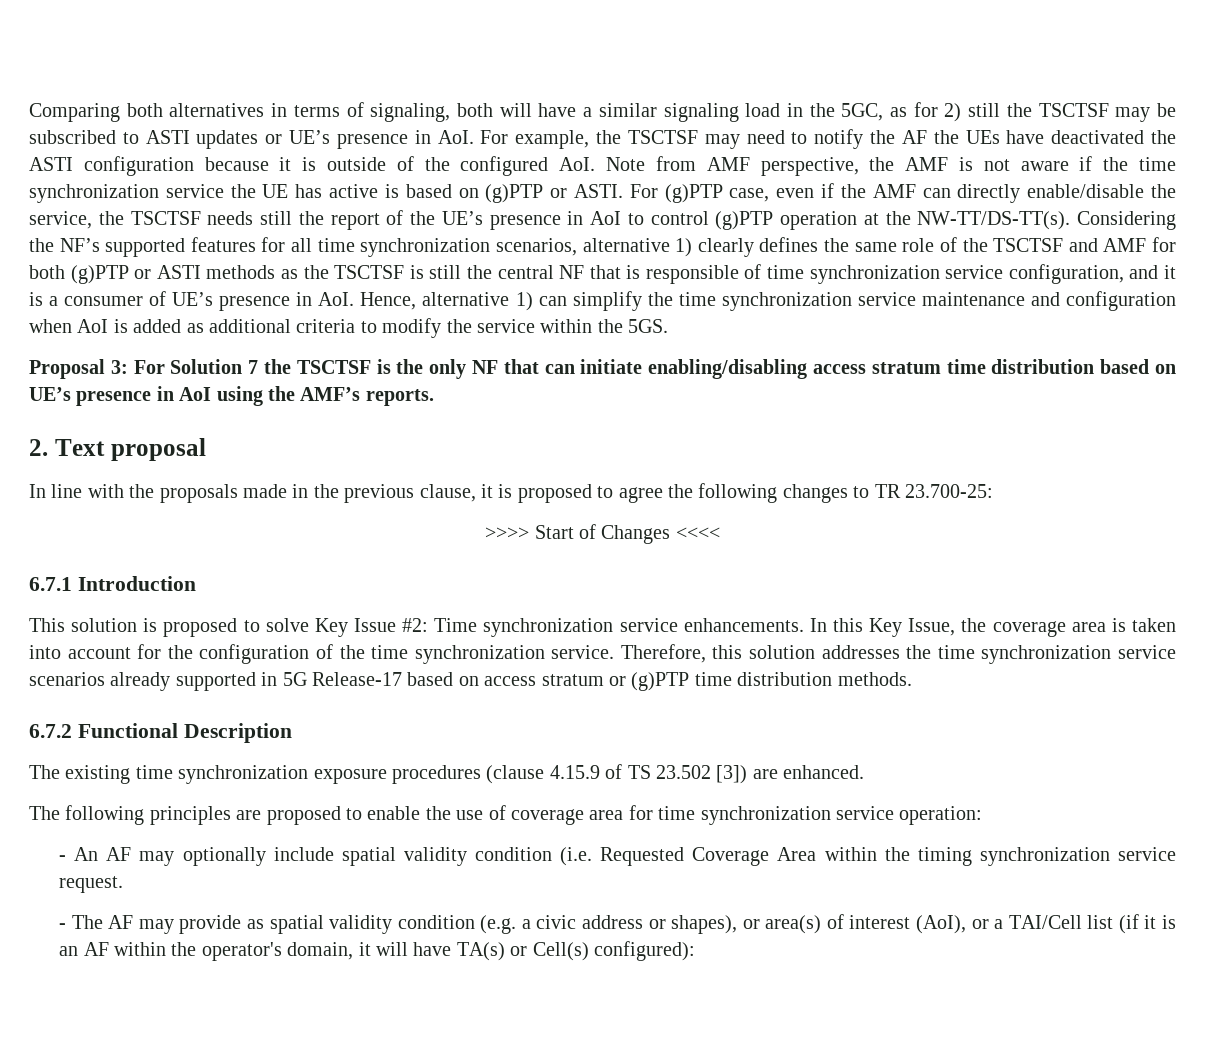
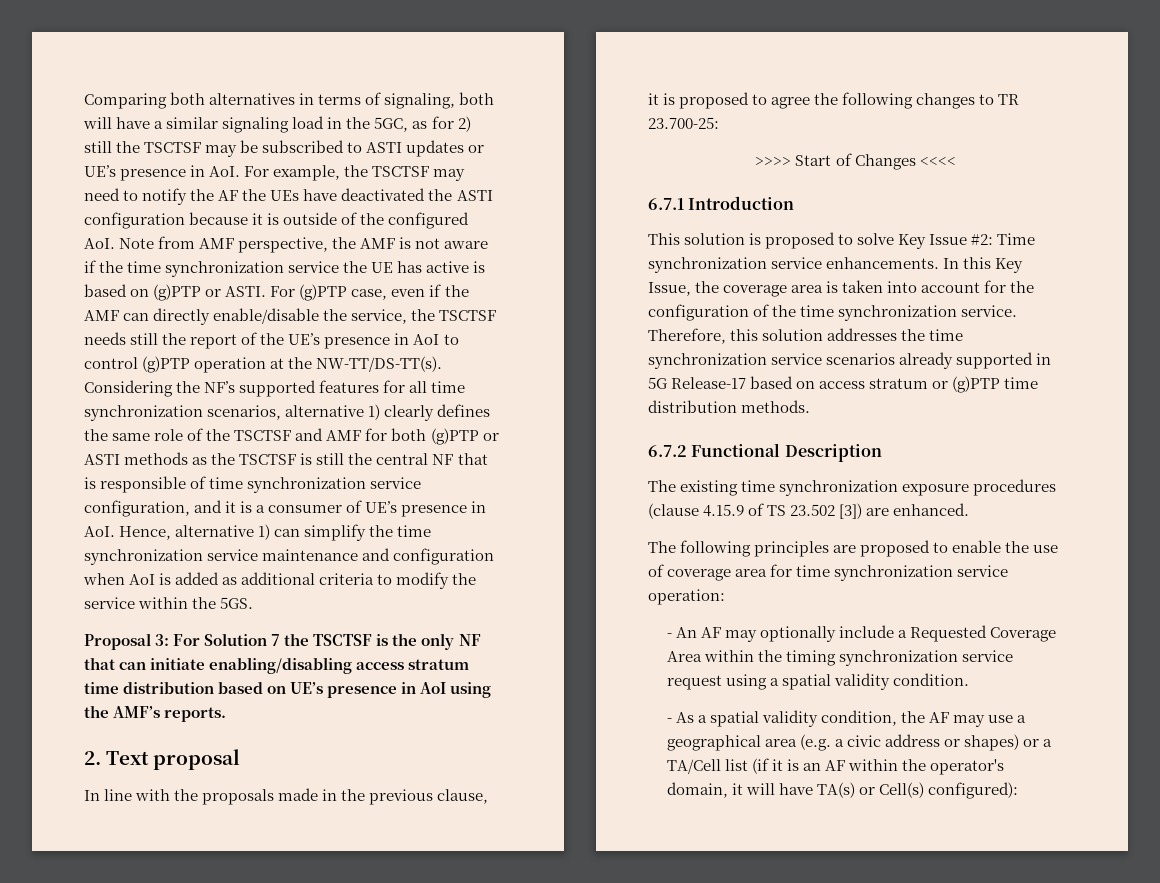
- - An AF may optionally include spatial validity condition (i.e. Requested Coverage Area within the timing synchronization service request.
- - The AF may provide as spatial validity condition (e.g. a civic address or shapes), or area(s) of interest (AoI), or a TAI/Cell list (if it is an AF within the operator's domain, it will have TA(s) or Cell(s) configured):
+ - An AF may optionally include a Requested Coverage Area within the timing synchronization service request using a spatial validity condition.
+ - As a spatial validity condition, the AF may use a geographical area (e.g. a civic address or shapes) or a TA/Cell list (if it is an AF within the operator's domain, it will have TA(s) or Cell(s) configured):

